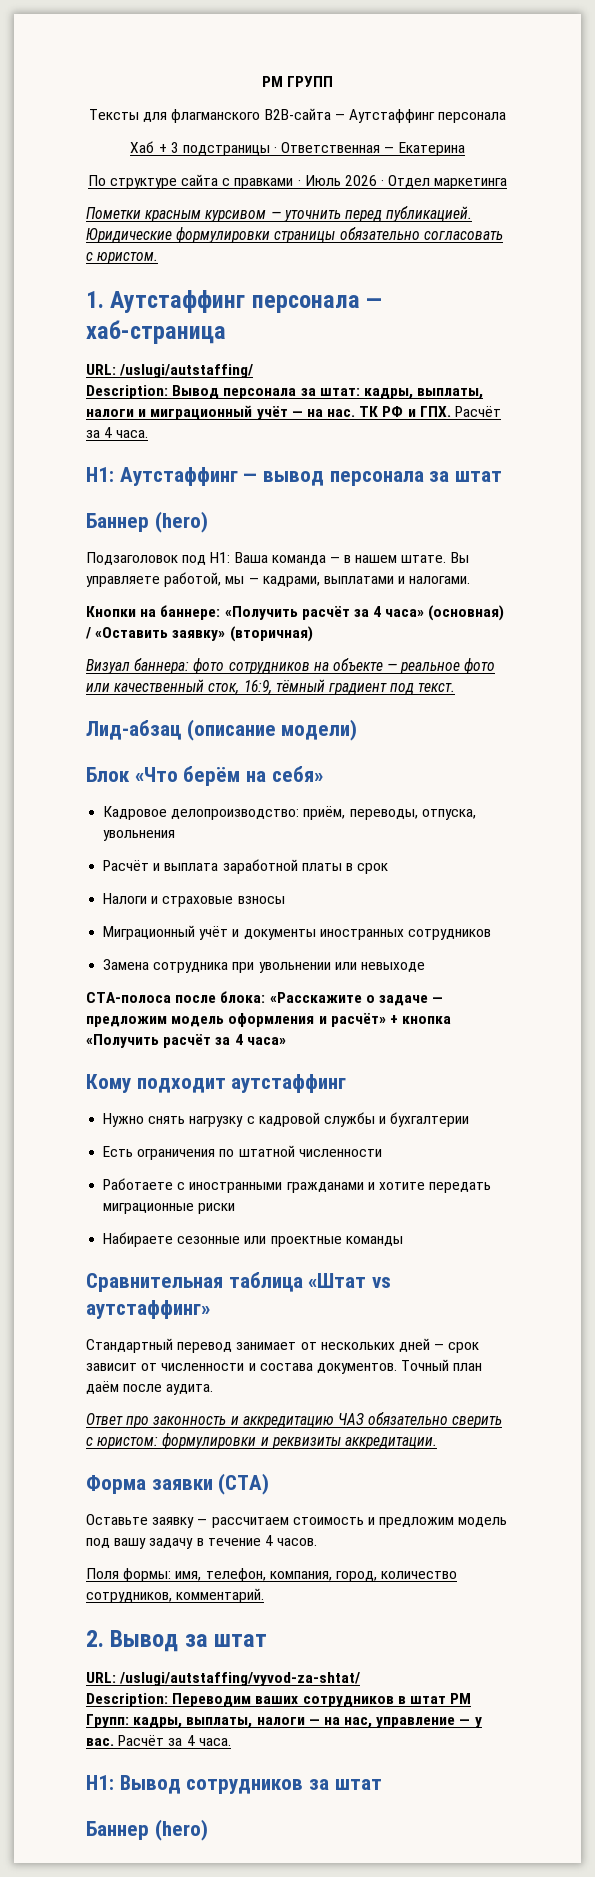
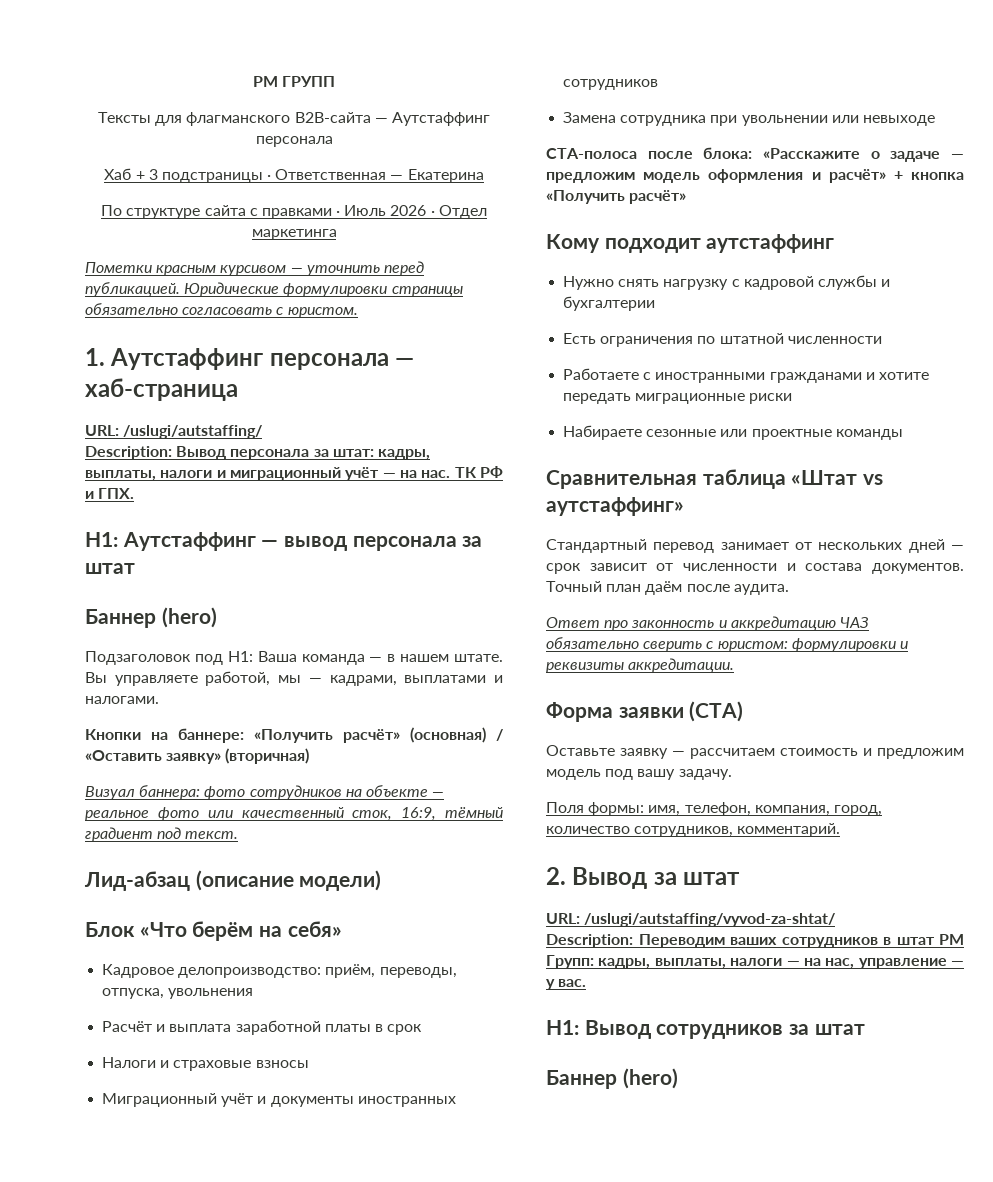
- ТК РФ и ГПХ. Расчёт за 4 часа.
+ ТК РФ и ГПХ.
- Кнопки на баннере: «Получить расчёт за 4 часа» (основная) / «Оставить заявку» (вторичная)
+ Кнопки на баннере: «Получить расчёт» (основная) / «Оставить заявку» (вторичная)
- CTA-полоса после блока: «Расскажите о задаче — предложим модель оформления и расчёт» + кнопка «Получить расчёт за 4 часа»
+ CTA-полоса после блока: «Расскажите о задаче — предложим модель оформления и расчёт» + кнопка «Получить расчёт»
- Оставьте заявку — рассчитаем стоимость и предложим модель под вашу задачу в течение 4 часов.
+ Оставьте заявку — рассчитаем стоимость и предложим модель под вашу задачу.
- Description: Переводим ваших сотрудников в штат РМ Групп: кадры, выплаты, налоги — на нас, управление — у вас. Расчёт за 4 часа.
+ Description: Переводим ваших сотрудников в штат РМ Групп: кадры, выплаты, налоги — на нас, управление — у вас.

